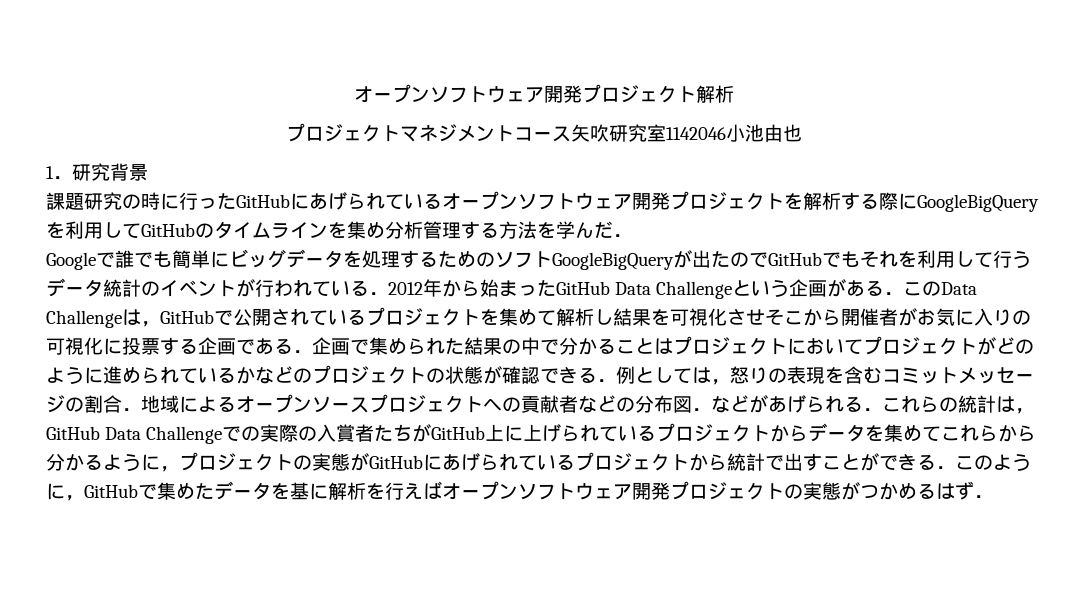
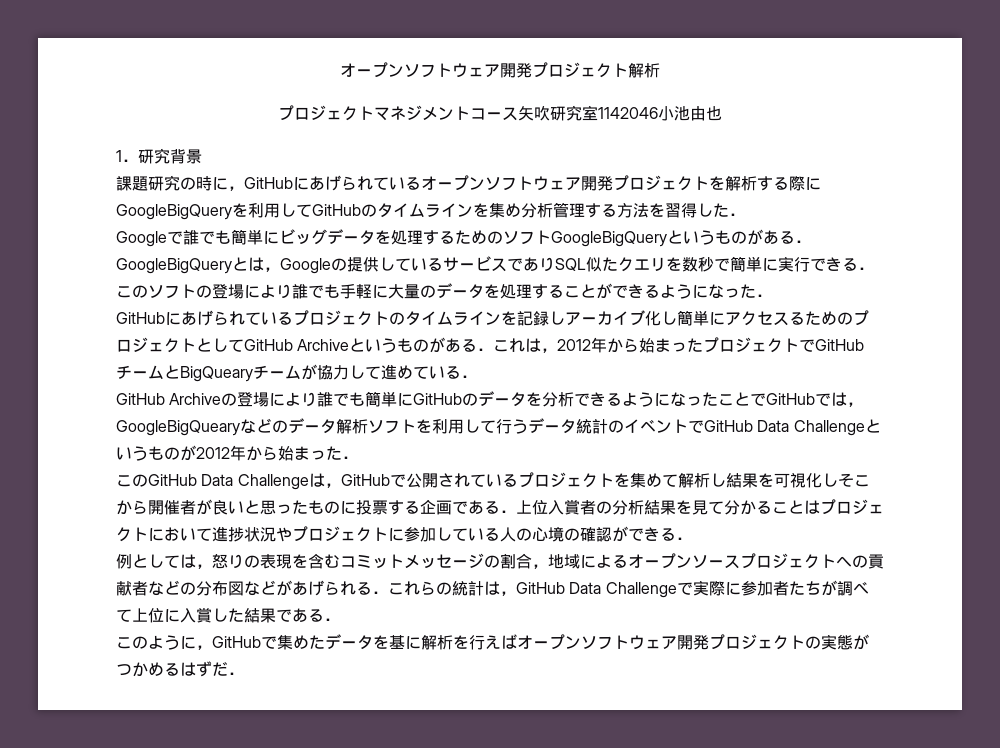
- 課題研究の時に行ったGitHubにあげられているオープンソフトウェア開発プロジェクトを解析する際にGoogleBigQueryを利用してGitHubのタイムラインを集め分析管理する方法を学んだ．
+ 課題研究の時に，GitHubにあげられているオープンソフトウェア開発プロジェクトを解析する際にGoogleBigQueryを利用してGitHubのタイムラインを集め分析管理する方法を習得した．
- Googleで誰でも簡単にビッグデータを処理するためのソフトGoogleBigQueryが出たのでGitHubでもそれを利用して行うデータ統計のイベントが行われている．2012年から始まったGitHub Data Challengeという企画がある．このData Challengeは，GitHubで公開されているプロジェクトを集めて解析し結果を可視化させそこから開催者がお気に入りの可視化に投票する企画である．企画で集められた結果の中で分かることはプロジェクトにおいてプロジェクトがどのように進められているかなどのプロジェクトの状態が確認できる．例としては，怒りの表現を含むコミットメッセージの割合．地域によるオープンソースプロジェクトへの貢献者などの分布図．などがあげられる．これらの統計は，GitHub Data Challengeでの実際の入賞者たちがGitHub上に上げられているプロジェクトからデータを集めてこれらから分かるように，プロジェクトの実態がGitHubにあげられているプロジェクトから統計で出すことができる．このように，GitHubで集めたデータを基に解析を行えばオープンソフトウェア開発プロジェクトの実態がつかめるはず．
+ Googleで誰でも簡単にビッグデータを処理するためのソフトGoogleBigQueryというものがある．GoogleBigQueryとは，Googleの提供しているサービスでありSQL似たクエリを数秒で簡単に実行できる．このソフトの登場により誰でも手軽に大量のデータを処理することができるようになった．
+ GitHubにあげられているプロジェクトのタイムラインを記録しアーカイブ化し簡単にアクセスるためのプロジェクトとしてGitHub Archiveというものがある．これは，2012年から始まったプロジェクトでGitHubチームとBigQuearyチームが協力して進めている．
+ GitHub Archiveの登場により誰でも簡単にGitHubのデータを分析できるようになったことでGitHubでは，GoogleBigQuearyなどのデータ解析ソフトを利用して行うデータ統計のイベントでGitHub Data Challengeというものが2012年から始まった．
+ このGitHub Data Challengeは，GitHubで公開されているプロジェクトを集めて解析し結果を可視化しそこから開催者が良いと思ったものに投票する企画である．上位入賞者の分析結果を見て分かることはプロジェクトにおいて進捗状況やプロジェクトに参加している人の心境の確認ができる．
+ 例としては，怒りの表現を含むコミットメッセージの割合，地域によるオープンソースプロジェクトへの貢献者などの分布図などがあげられる．これらの統計は，GitHub Data Challengeで実際に参加者たちが調べて上位に入賞した結果である．
+ このように，GitHubで集めたデータを基に解析を行えばオープンソフトウェア開発プロジェクトの実態がつかめるはずだ．

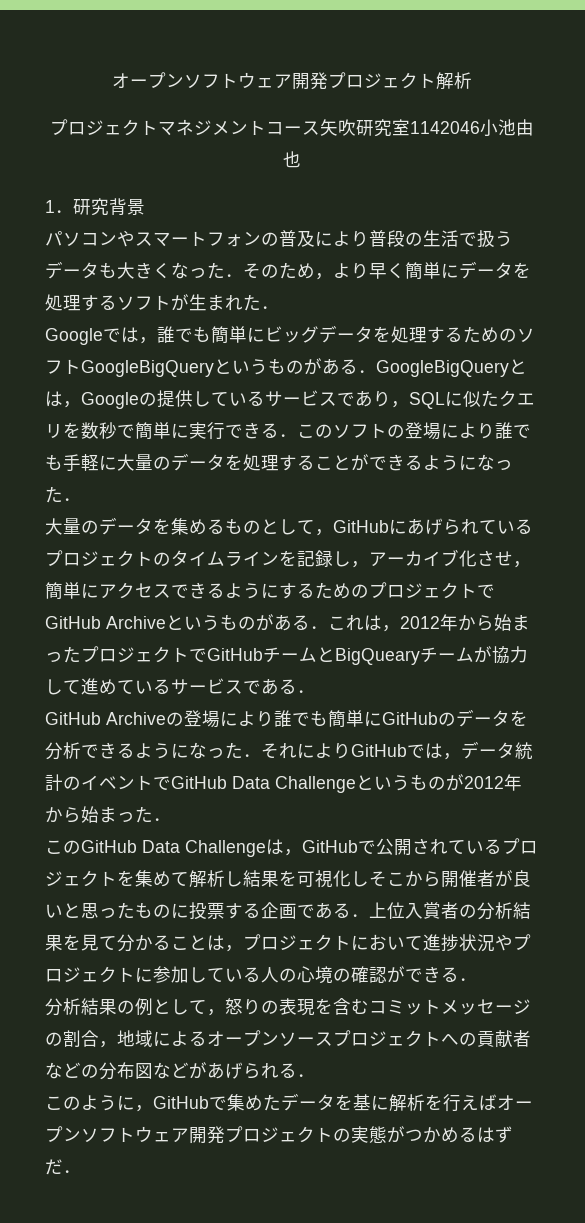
- 課題研究の時に，GitHubにあげられているオープンソフトウェア開発プロジェクトを解析する際にGoogleBigQueryを利用してGitHubのタイムラインを集め分析管理する方法を習得した．
+ パソコンやスマートフォンの普及により普段の生活で扱うデータも大きくなった．そのため，より早く簡単にデータを処理するソフトが生まれた．
- Googleで誰でも簡単にビッグデータを処理するためのソフトGoogleBigQueryというものがある．GoogleBigQueryとは，Googleの提供しているサービスでありSQL似たクエリを数秒で簡単に実行できる．このソフトの登場により誰でも手軽に大量のデータを処理することができるようになった．
+ Googleでは，誰でも簡単にビッグデータを処理するためのソフトGoogleBigQueryというものがある．GoogleBigQueryとは，Googleの提供しているサービスであり，SQLに似たクエリを数秒で簡単に実行できる．このソフトの登場により誰でも手軽に大量のデータを処理することができるようになった．
- GitHubにあげられているプロジェクトのタイムラインを記録しアーカイブ化し簡単にアクセスるためのプロジェクトとしてGitHub Archiveというものがある．これは，2012年から始まったプロジェクトでGitHubチームとBigQuearyチームが協力して進めている．
+ 大量のデータを集めるものとして，GitHubにあげられているプロジェクトのタイムラインを記録し，アーカイブ化させ，簡単にアクセスできるようにするためのプロジェクトでGitHub Archiveというものがある．これは，2012年から始まったプロジェクトでGitHubチームとBigQuearyチームが協力して進めているサービスである．
- GitHub Archiveの登場により誰でも簡単にGitHubのデータを分析できるようになったことでGitHubでは，GoogleBigQuearyなどのデータ解析ソフトを利用して行うデータ統計のイベントでGitHub Data Challengeというものが2012年から始まった．
+ GitHub Archiveの登場により誰でも簡単にGitHubのデータを分析できるようになった．それによりGitHubでは，データ統計のイベントでGitHub Data Challengeというものが2012年から始まった．
- このGitHub Data Challengeは，GitHubで公開されているプロジェクトを集めて解析し結果を可視化しそこから開催者が良いと思ったものに投票する企画である．上位入賞者の分析結果を見て分かることはプロジェクトにおいて進捗状況やプロジェクトに参加している人の心境の確認ができる．
+ このGitHub Data Challengeは，GitHubで公開されているプロジェクトを集めて解析し結果を可視化しそこから開催者が良いと思ったものに投票する企画である．上位入賞者の分析結果を見て分かることは，プロジェクトにおいて進捗状況やプロジェクトに参加している人の心境の確認ができる．
- 例としては，怒りの表現を含むコミットメッセージの割合，地域によるオープンソースプロジェクトへの貢献者などの分布図などがあげられる．これらの統計は，GitHub Data Challengeで実際に参加者たちが調べて上位に入賞した結果である．
+ 分析結果の例として，怒りの表現を含むコミットメッセージの割合，地域によるオープンソースプロジェクトへの貢献者などの分布図などがあげられる．

